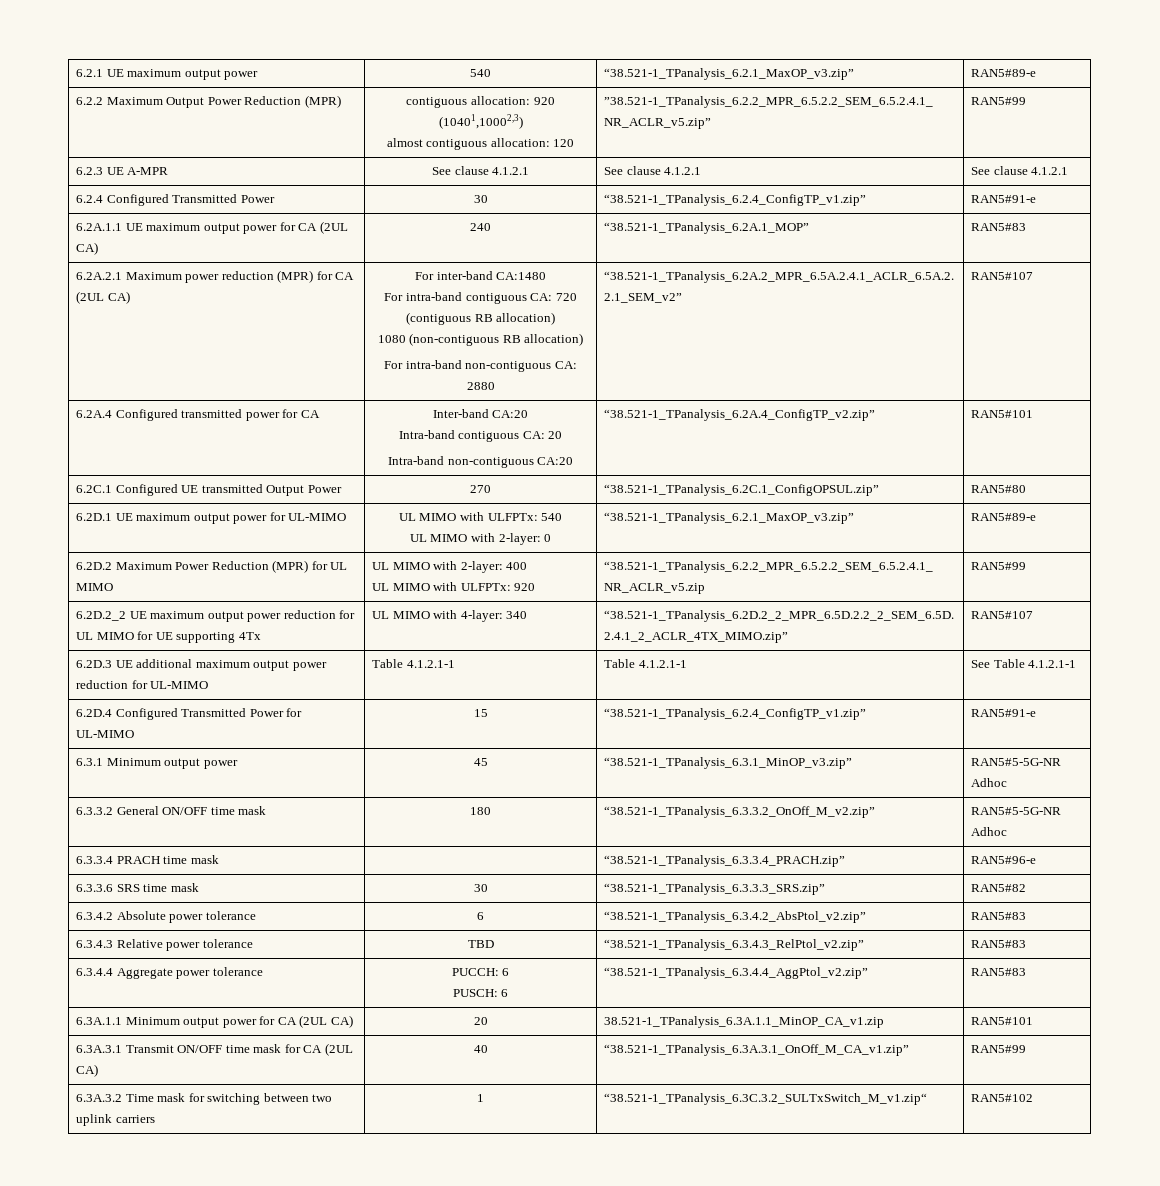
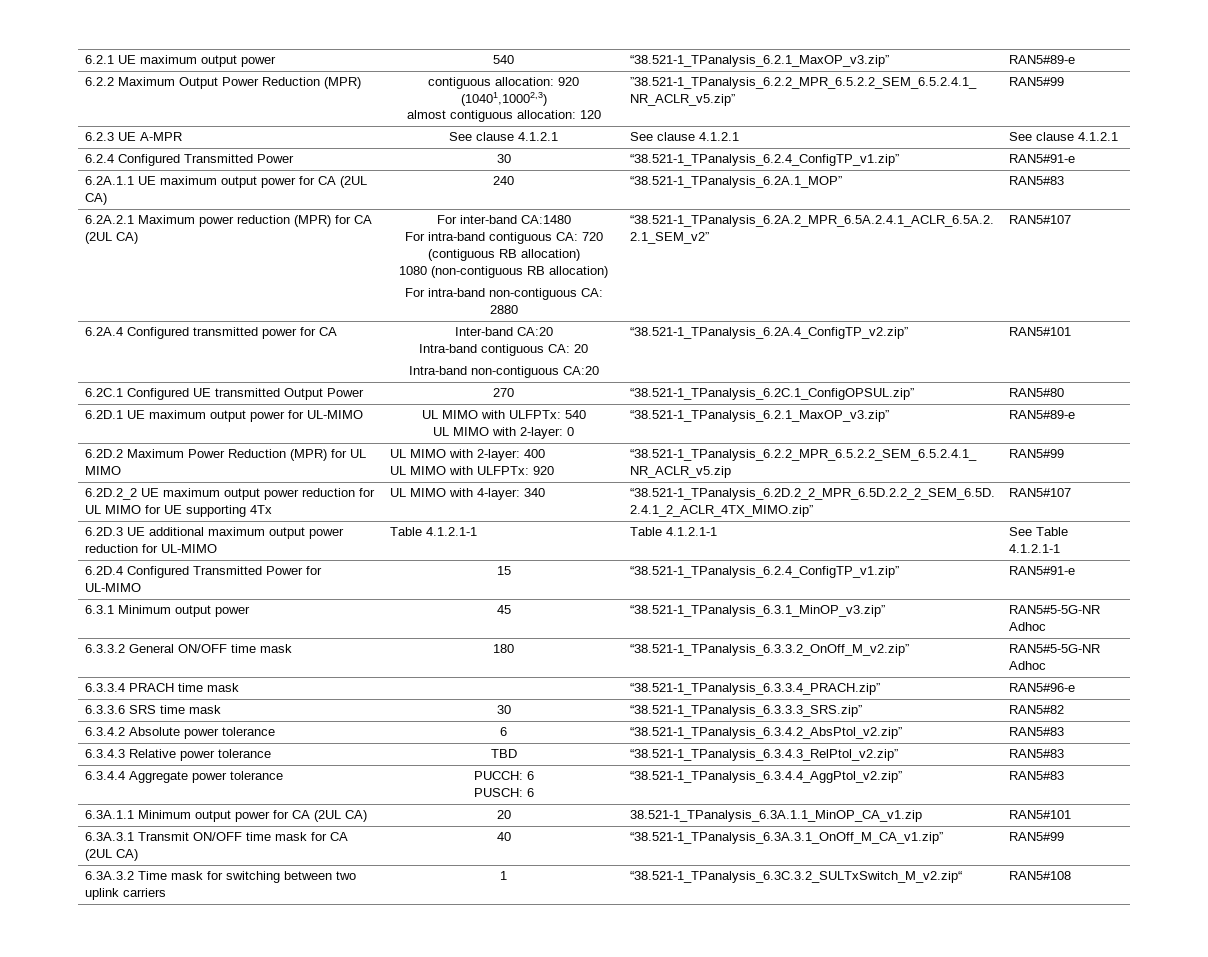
- 6.3A.3.2 Time mask for switching between two uplink carriers | 1 | “38.521-1_TPanalysis_6.3C.3.2_SULTxSwitch_M_v1.zip“ | RAN5#102
+ 6.3A.3.2 Time mask for switching between two uplink carriers | 1 | “38.521-1_TPanalysis_6.3C.3.2_SULTxSwitch_M_v2.zip“ | RAN5#108

